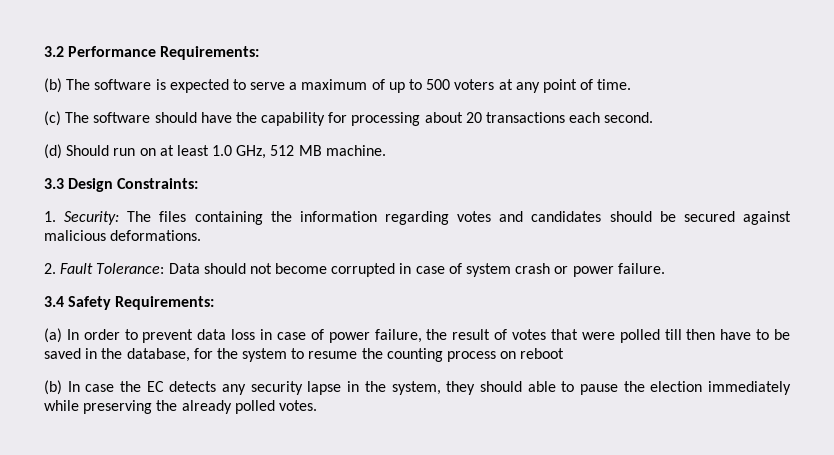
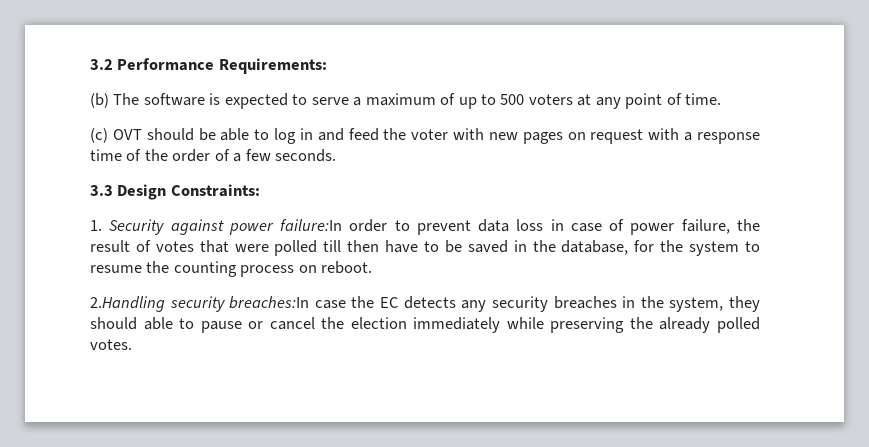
- (c) The software should have the capability for processing about 20 transactions each second.
- (d) Should run on at least 1.0 GHz, 512 MB machine.
+ (c) OVT should be able to log in and feed the voter with new pages on request with a response time of the order of a few seconds.
  3.3 Design Constraints:
- 1. Security: The files containing the information regarding votes and candidates should be secured against malicious deformations.
- 2. Fault Tolerance: Data should not become corrupted in case of system crash or power failure.
- 3.4 Safety Requirements:
- (a) In order to prevent data loss in case of power failure, the result of votes that were polled till then have to be saved in the database, for the system to resume the counting process on reboot
- (b) In case the EC detects any security lapse in the system, they should able to pause the election immediately while preserving the already polled votes.
+ 1. Security against power failure:In order to prevent data loss in case of power failure, the result of votes that were polled till then have to be saved in the database, for the system to resume the counting process on reboot.
+ 2.Handling security breaches:In case the EC detects any security breaches in the system, they should able to pause or cancel the election immediately while preserving the already polled votes.

